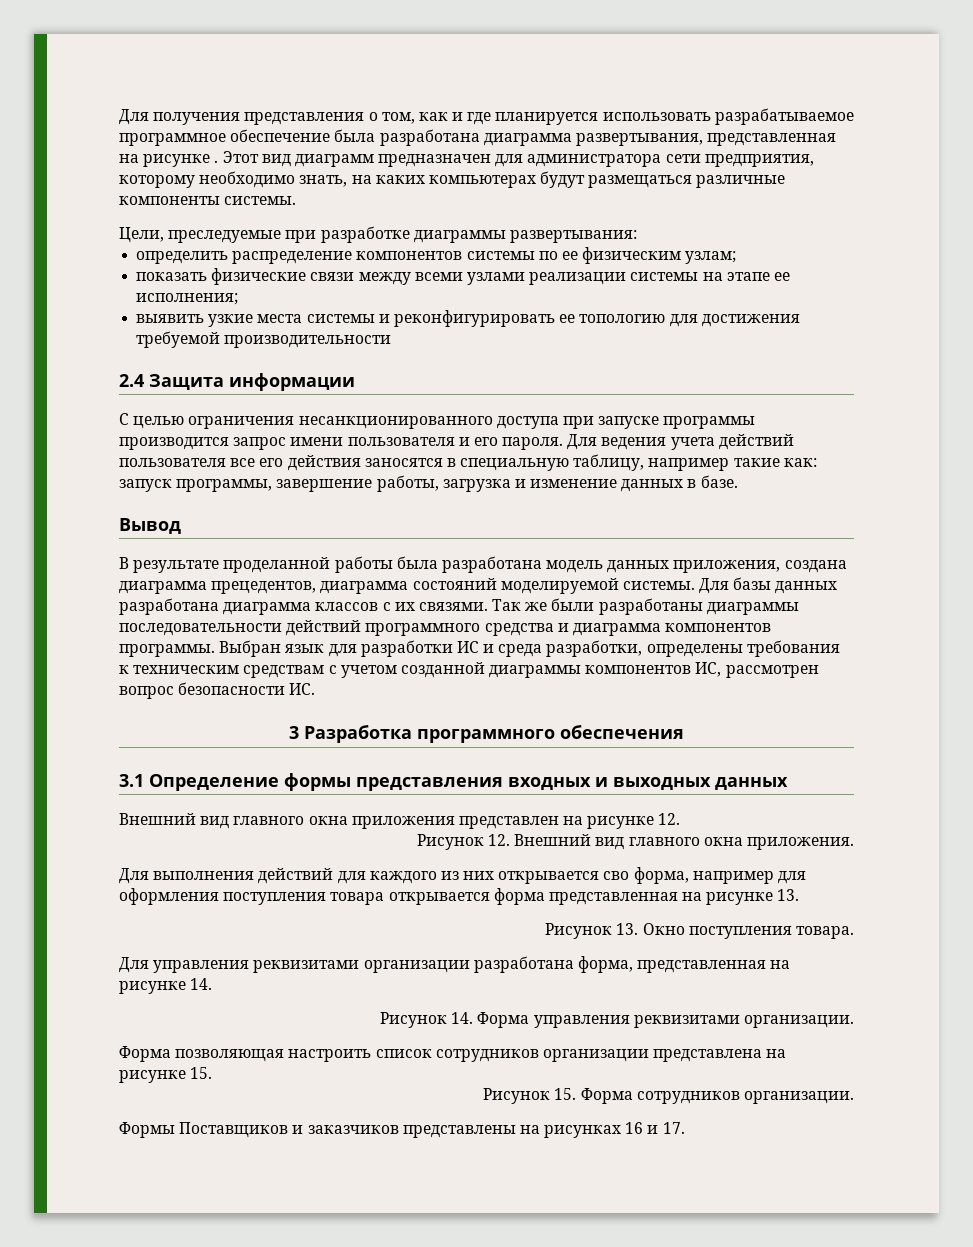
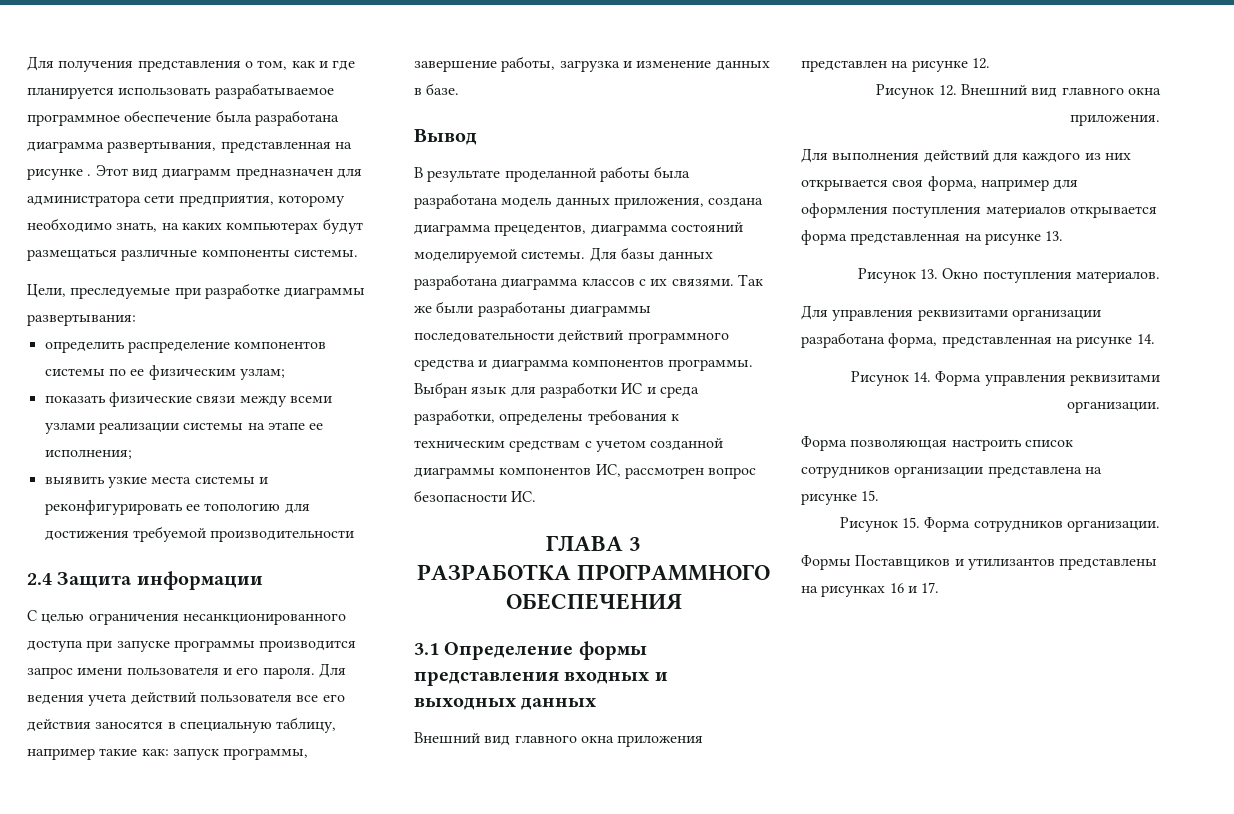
- 3 Разработка программного обеспечения
+ ГЛАВА 3
+ РАЗРАБОТКА ПРОГРАММНОГО ОБЕСПЕЧЕНИЯ
- Для выполнения действий для каждого из них открывается сво форма, например для оформления поступления товара открывается форма представленная на рисунке 13.
+ Для выполнения действий для каждого из них открывается своя форма, например для оформления поступления материалов открывается форма представленная на рисунке 13.
- Рисунок 13. Окно поступления товара.
+ Рисунок 13. Окно поступления материалов.
- Формы Поставщиков и заказчиков представлены на рисунках 16 и 17.
+ Формы Поставщиков и утилизантов представлены на рисунках 16 и 17.

